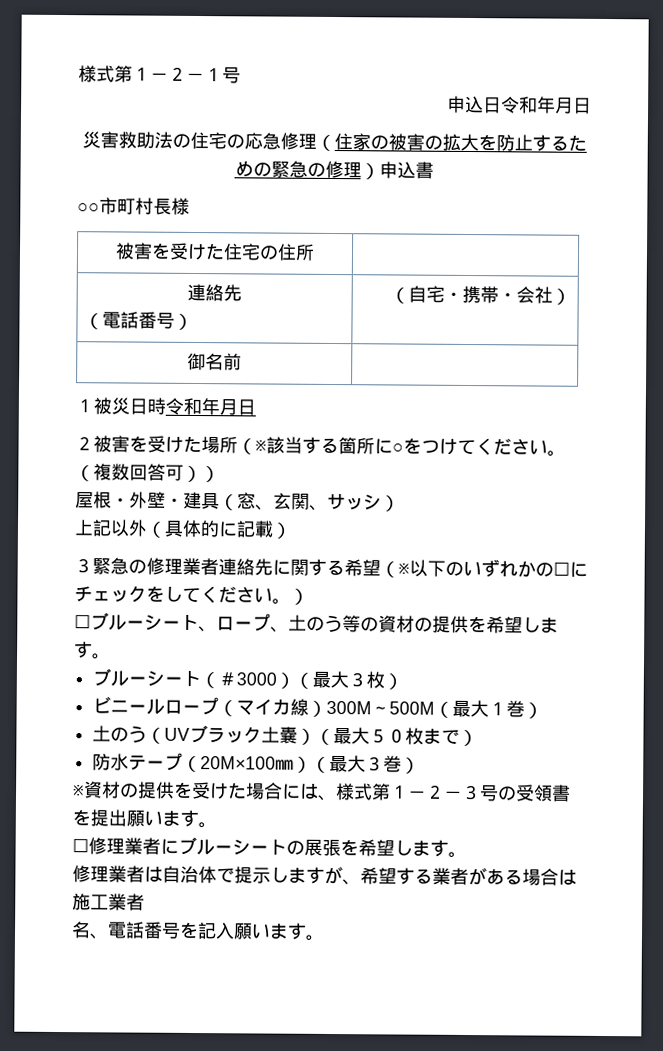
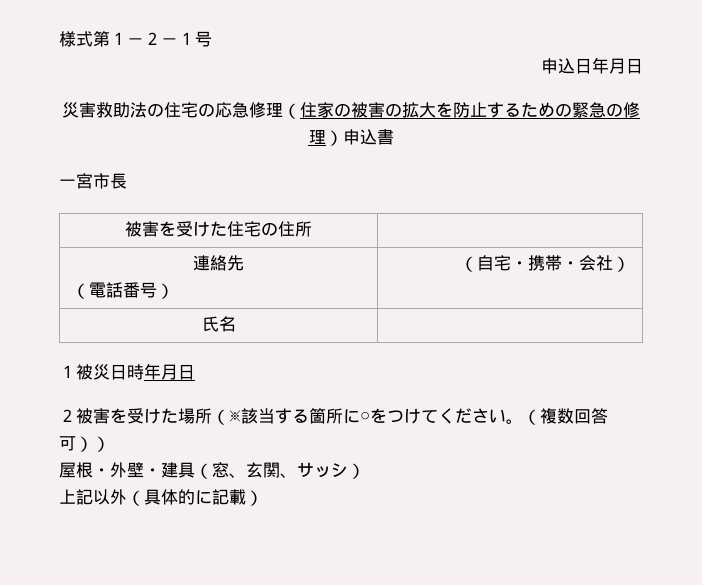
- 申込日令和年月日
+ 申込日年月日
- ○○市町村長様
+ 一宮市長
- 御名前 |
+ 氏名 |
- １被災日時令和年月日
+ １被災日時年月日
- ３緊急の修理業者連絡先に関する希望（※以下のいずれかの☐にチェックをしてください。）
- ☐ブルーシート、ロープ、土のう等の資材の提供を希望します。
- ブルーシート（＃3000）（最大３枚）
- ビニールロープ（マイカ線）300M～500M（最大１巻）
- 土のう（UVブラック土嚢）（最大５０枚まで）
- 防水テープ（20M×100㎜）（最大３巻）
- ※資材の提供を受けた場合には、様式第１－２－３号の受領書を提出願います。
- ☐修理業者にブルーシートの展張を希望します。
- 修理業者は自治体で提示しますが、希望する業者がある場合は施工業者
- 名、電話番号を記入願います。

